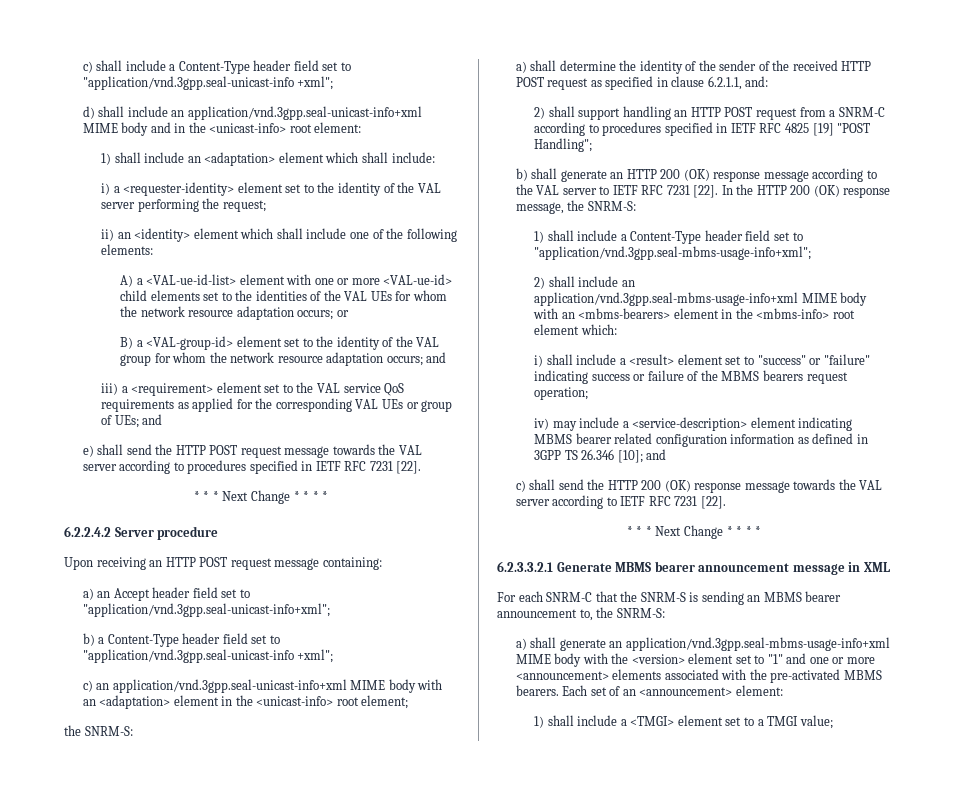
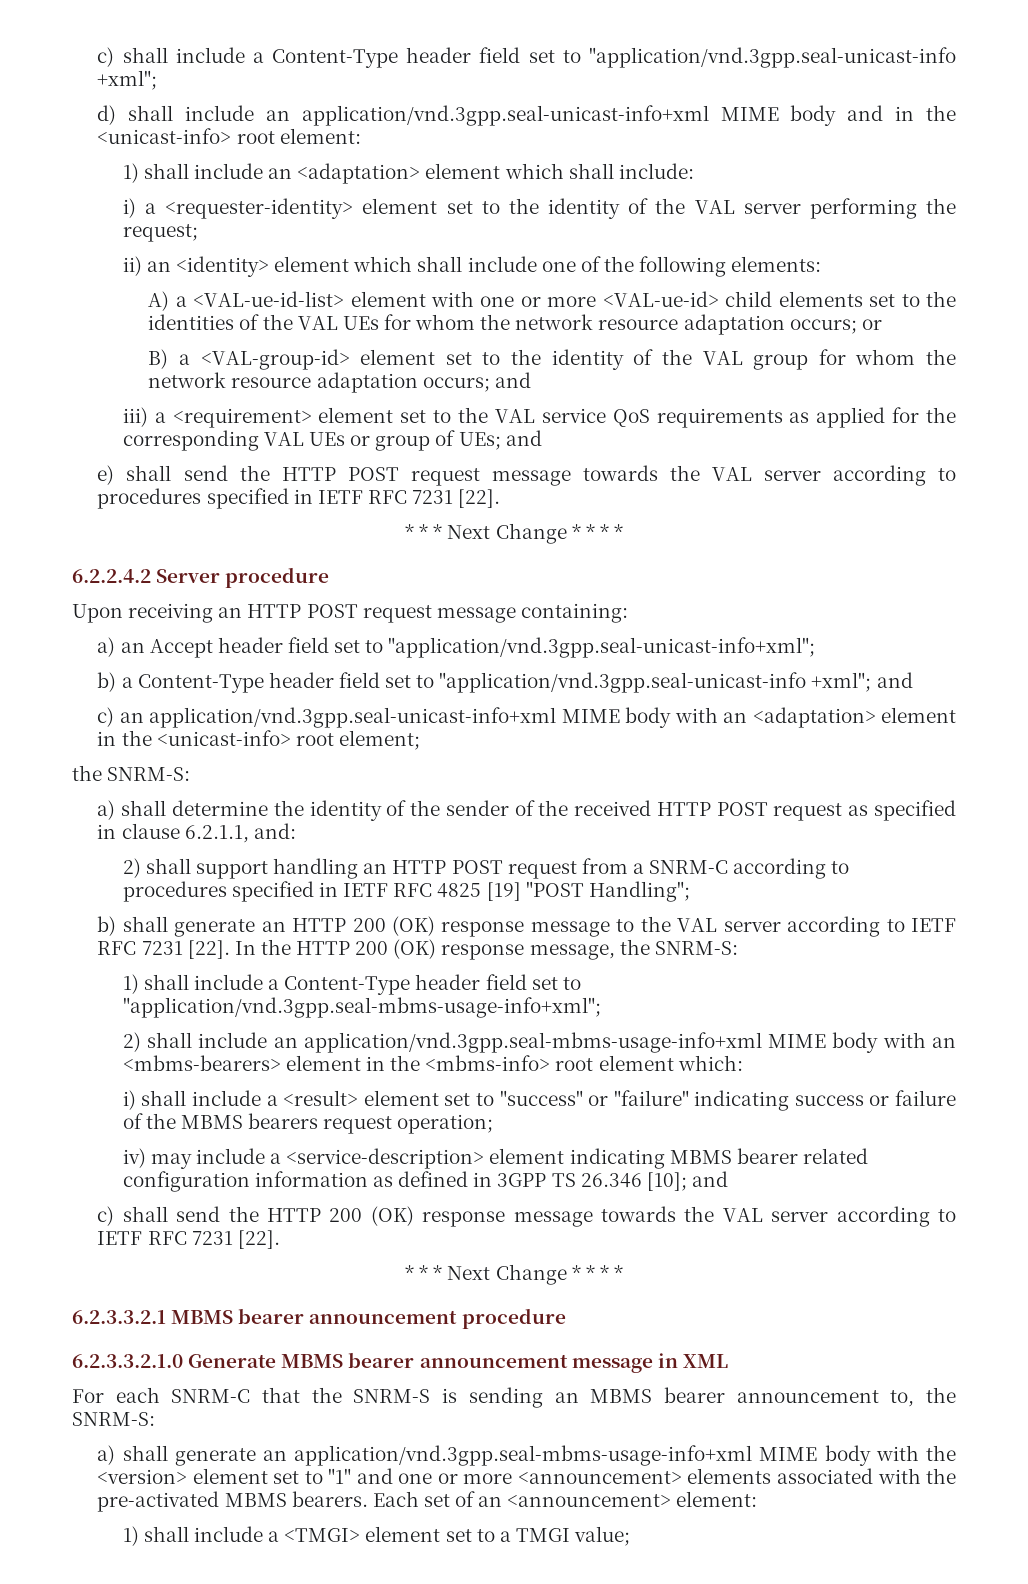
- b) a Content-Type header field set to "application/vnd.3gpp.seal-unicast-info +xml";
+ b) a Content-Type header field set to "application/vnd.3gpp.seal-unicast-info +xml"; and
- b) shall generate an HTTP 200 (OK) response message according to the VAL server to IETF RFC 7231 [22].
+ b) shall generate an HTTP 200 (OK) response message to the VAL server according to IETF RFC 7231 [22].
- 6.2.3.3.2.1 Generate MBMS bearer announcement message in XML
+ 6.2.3.3.2.1 MBMS bearer announcement procedure
+ 6.2.3.3.2.1.0 Generate MBMS bearer announcement message in XML

